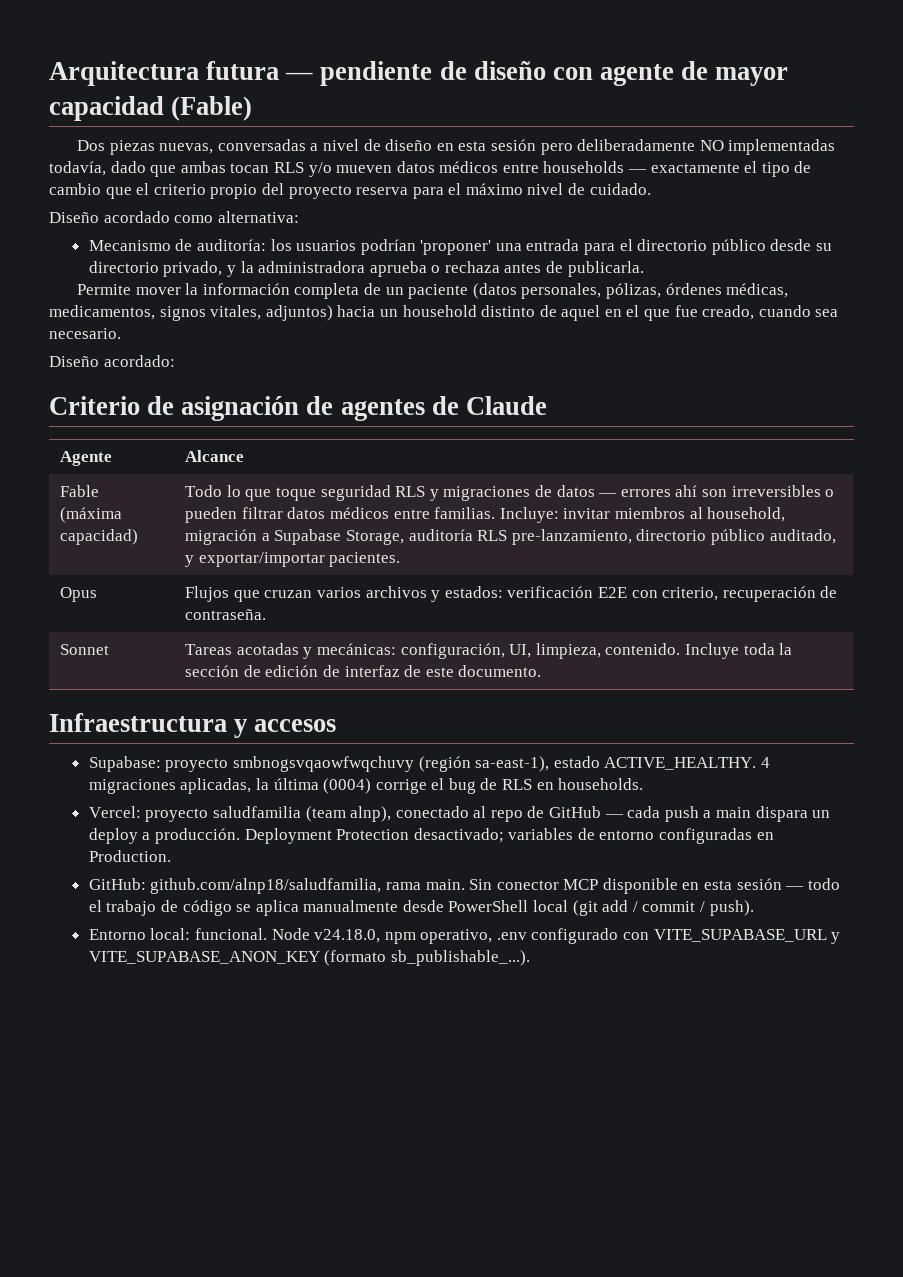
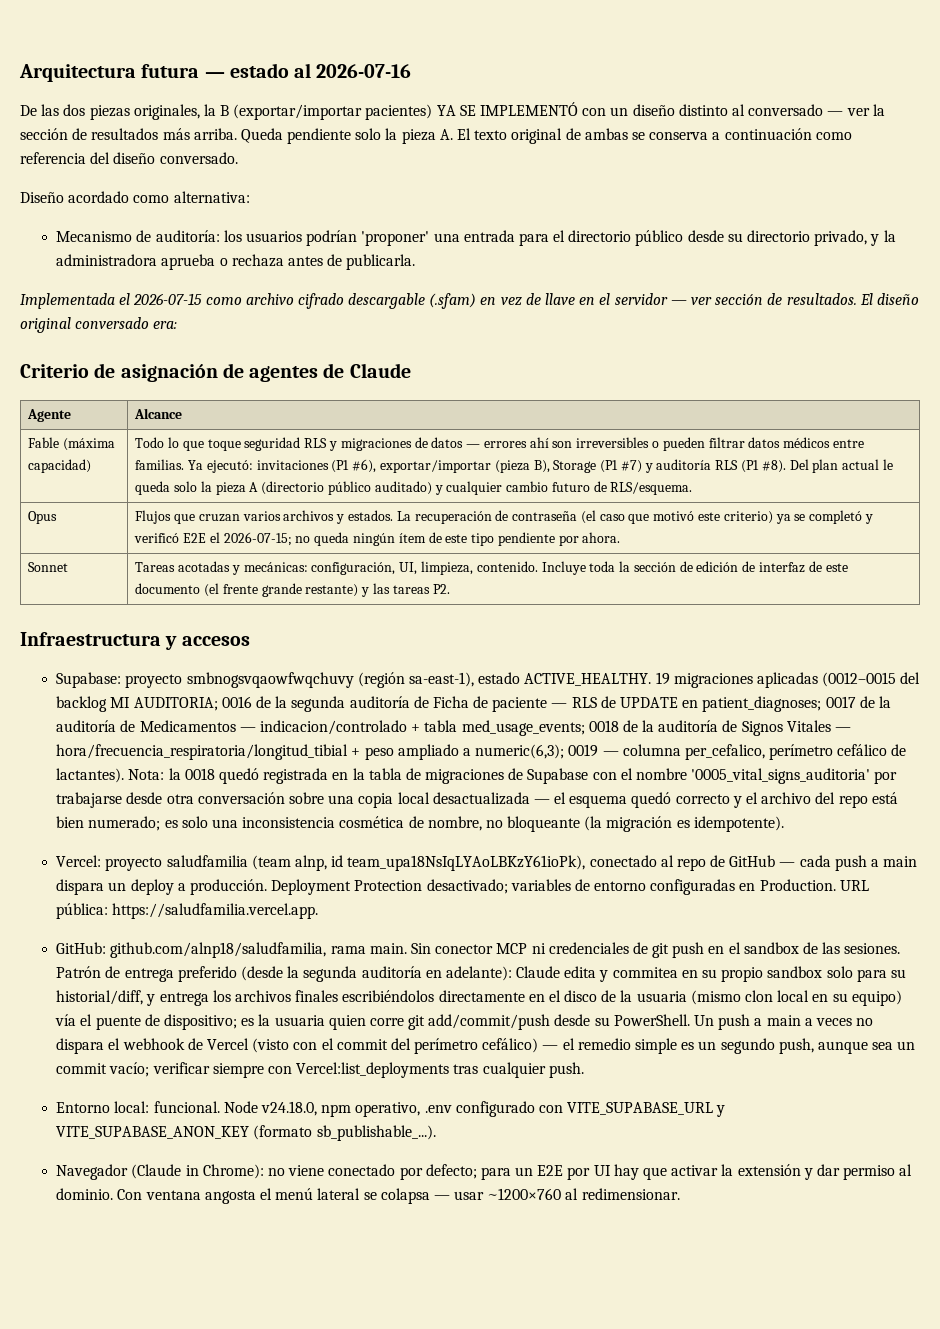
- Arquitectura futura — pendiente de diseño con agente de mayor capacidad (Fable)
- Dos piezas nuevas, conversadas a nivel de diseño en esta sesión pero deliberadamente NO implementadas todavía, dado que ambas tocan RLS y/o mueven datos médicos entre households — exactamente el tipo de cambio que el criterio propio del proyecto reserva para el máximo nivel de cuidado.
+ Arquitectura futura — estado al 2026-07-16
+ De las dos piezas originales, la B (exportar/importar pacientes) YA SE IMPLEMENTÓ con un diseño distinto al conversado — ver la sección de resultados más arriba. Queda pendiente solo la pieza A. El texto original de ambas se conserva a continuación como referencia del diseño conversado.
- Permite mover la información completa de un paciente (datos personales, pólizas, órdenes médicas, medicamentos, signos vitales, adjuntos) hacia un household distinto de aquel en el que fue creado, cuando sea necesario.
- Diseño acordado:
+ Implementada el 2026-07-15 como archivo cifrado descargable (.sfam) en vez de llave en el servidor — ver sección de resultados. El diseño original conversado era:
- Incluye: invitar miembros al household, migración a Supabase Storage, auditoría RLS pre-lanzamiento, directorio público auditado, y exportar/importar pacientes.
+ Ya ejecutó: invitaciones (P1 #6), exportar/importar (pieza B), Storage (P1 #7) y auditoría RLS (P1 #8). Del plan actual le queda solo la pieza A (directorio público auditado) y cualquier cambio futuro de RLS/esquema.
- Opus | Flujos que cruzan varios archivos y estados: verificación E2E con criterio, recuperación de contraseña.
+ Opus | Flujos que cruzan varios archivos y estados. La recuperación de contraseña (el caso que motivó este criterio) ya se completó y verificó E2E el 2026-07-15; no queda ningún ítem de este tipo pendiente por ahora.
- Sonnet | Tareas acotadas y mecánicas: configuración, UI, limpieza, contenido. Incluye toda la sección de edición de interfaz de este documento.
+ Sonnet | Tareas acotadas y mecánicas: configuración, UI, limpieza, contenido. Incluye toda la sección de edición de interfaz de este documento (el frente grande restante) y las tareas P2.
- 4 migraciones aplicadas, la última (0004) corrige el bug de RLS en households.
+ 19 migraciones aplicadas (0012–0015 del backlog MI AUDITORIA; 0016 de la segunda auditoría de Ficha de paciente — RLS de UPDATE en patient_diagnoses; 0017 de la auditoría de Medicamentos — indicacion/controlado + tabla med_usage_events; 0018 de la auditoría de Signos Vitales — hora/frecuencia_respiratoria/longitud_tibial + peso ampliado a numeric(6,3); 0019 — columna per_cefalico, perímetro cefálico de lactantes). Nota: la 0018 quedó registrada en la tabla de migraciones de Supabase con el nombre '0005_vital_signs_auditoria' por trabajarse desde otra conversación sobre una copia local desactualizada — el esquema quedó correcto y el archivo del repo está bien numerado; es solo una inconsistencia cosmética de nombre, no bloqueante (la migración es idempotente).
- Vercel: proyecto saludfamilia (team alnp), conectado al repo de GitHub — cada push a main dispara un deploy a producción.
+ Vercel: proyecto saludfamilia (team alnp, id team_upa18NsIqLYAoLBKzY61ioPk), conectado al repo de GitHub — cada push a main dispara un deploy a producción.
+ URL pública: https://saludfamilia.vercel.app.
- Sin conector MCP disponible en esta sesión — todo el trabajo de código se aplica manualmente desde PowerShell local (git add / commit / push).
+ Sin conector MCP ni credenciales de git push en el sandbox de las sesiones. Patrón de entrega preferido (desde la segunda auditoría en adelante): Claude edita y commitea en su propio sandbox solo para su historial/diff, y entrega los archivos finales escribiéndolos directamente en el disco de la usuaria (mismo clon local en su equipo) vía el puente de dispositivo; es la usuaria quien corre git add/commit/push desde su PowerShell. Un push a main a veces no dispara el webhook de Vercel (visto con el commit del perímetro cefálico) — el remedio simple es un segundo push, aunque sea un commit vacío; verificar siempre con Vercel:list_deployments tras cualquier push.
+ Navegador (Claude in Chrome): no viene conectado por defecto; para un E2E por UI hay que activar la extensión y dar permiso al dominio. Con ventana angosta el menú lateral se colapsa — usar ~1200×760 al redimensionar.

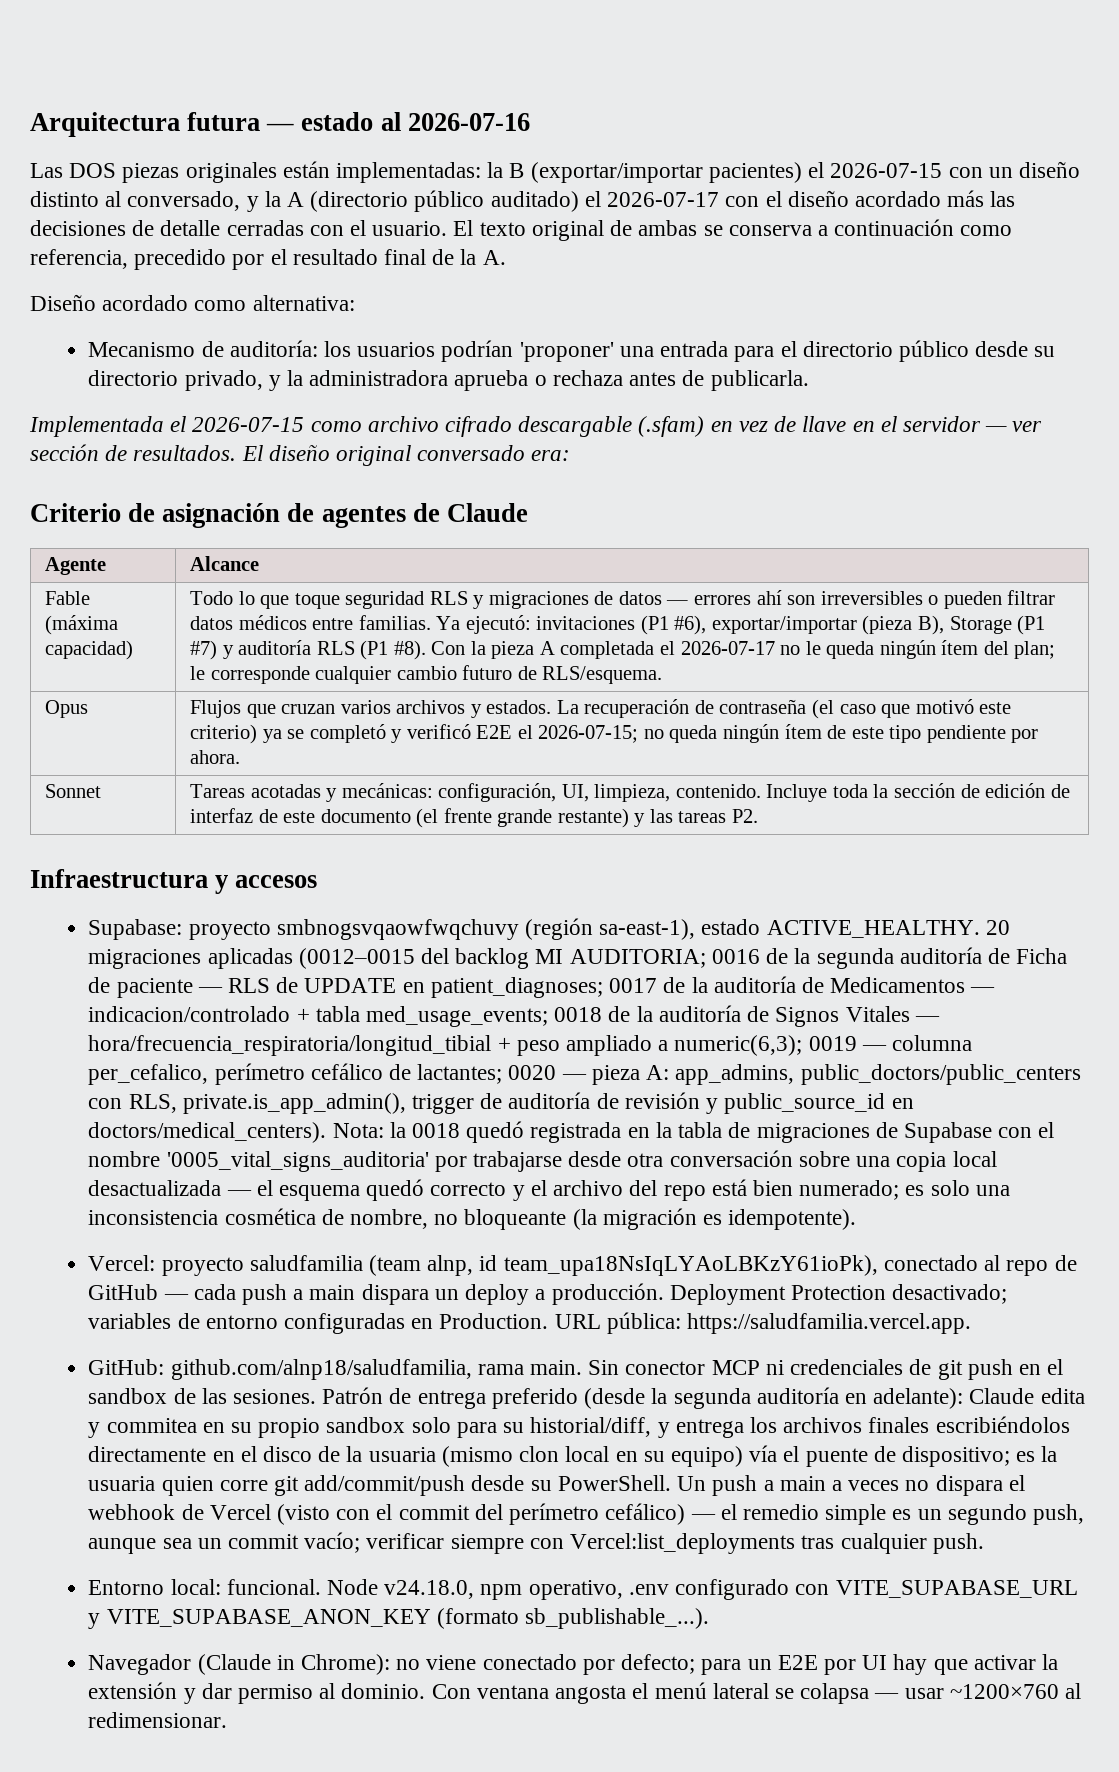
- De las dos piezas originales, la B (exportar/importar pacientes) YA SE IMPLEMENTÓ con un diseño distinto al conversado — ver la sección de resultados más arriba. Queda pendiente solo la pieza A. El texto original de ambas se conserva a continuación como referencia del diseño conversado.
+ Las DOS piezas originales están implementadas: la B (exportar/importar pacientes) el 2026-07-15 con un diseño distinto al conversado, y la A (directorio público auditado) el 2026-07-17 con el diseño acordado más las decisiones de detalle cerradas con el usuario. El texto original de ambas se conserva a continuación como referencia, precedido por el resultado final de la A.
- Del plan actual le queda solo la pieza A (directorio público auditado) y cualquier cambio futuro de RLS/esquema.
+ Con la pieza A completada el 2026-07-17 no le queda ningún ítem del plan; le corresponde cualquier cambio futuro de RLS/esquema.
- 19 migraciones aplicadas (0012–0015 del backlog MI AUDITORIA; 0016 de la segunda auditoría de Ficha de paciente — RLS de UPDATE en patient_diagnoses; 0017 de la auditoría de Medicamentos — indicacion/controlado + tabla med_usage_events; 0018 de la auditoría de Signos Vitales — hora/frecuencia_respiratoria/longitud_tibial + peso ampliado a numeric(6,3); 0019 — columna per_cefalico, perímetro cefálico de lactantes).
+ 20 migraciones aplicadas (0012–0015 del backlog MI AUDITORIA; 0016 de la segunda auditoría de Ficha de paciente — RLS de UPDATE en patient_diagnoses; 0017 de la auditoría de Medicamentos — indicacion/controlado + tabla med_usage_events; 0018 de la auditoría de Signos Vitales — hora/frecuencia_respiratoria/longitud_tibial + peso ampliado a numeric(6,3); 0019 — columna per_cefalico, perímetro cefálico de lactantes; 0020 — pieza A: app_admins, public_doctors/public_centers con RLS, private.is_app_admin(), trigger de auditoría de revisión y public_source_id en doctors/medical_centers).

